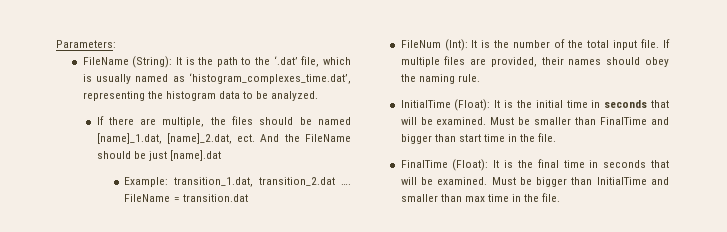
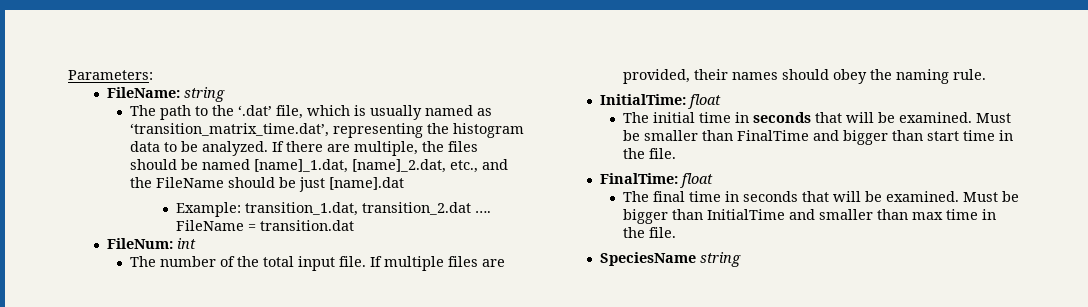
- FileName (String): It is the path to the ‘.dat’ file, which is usually named as ‘histogram_complexes_time.dat’, representing the histogram data to be analyzed.
- If there are multiple, the files should be named [name]_1.dat, [name]_2.dat, ect. And the FileName should be just [name].dat
+ FileName: string
+ The path to the ‘.dat’ file, which is usually named as ‘transition_matrix_time.dat’, representing the histogram data to be analyzed. If there are multiple, the files should be named [name]_1.dat, [name]_2.dat, etc., and the FileName should be just [name].dat
- FileNum (Int): It is the number of the total input file.
+ FileNum: int
+ The number of the total input file.
- InitialTime (Float): It is the initial time in seconds that will be examined.
+ InitialTime: float
+ The initial time in seconds that will be examined.
- FinalTime (Float): It is the final time in seconds that will be examined.
+ FinalTime: float
+ The final time in seconds that will be examined.
+ SpeciesName string

